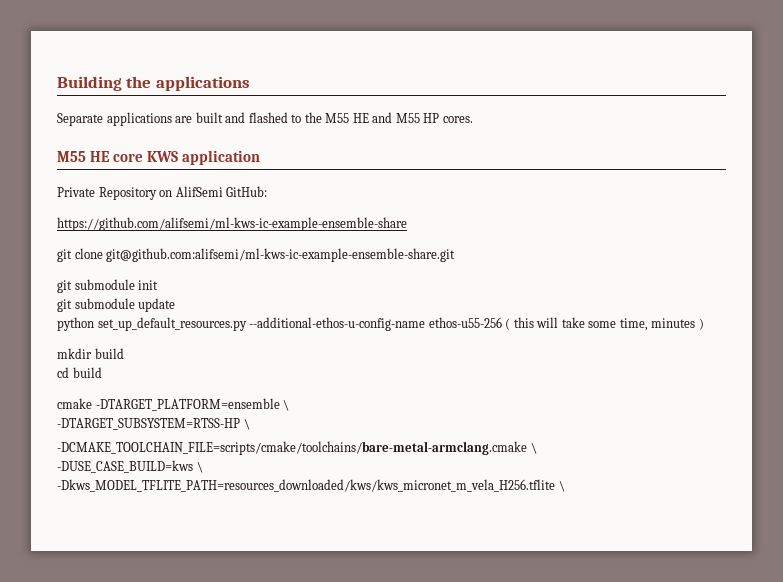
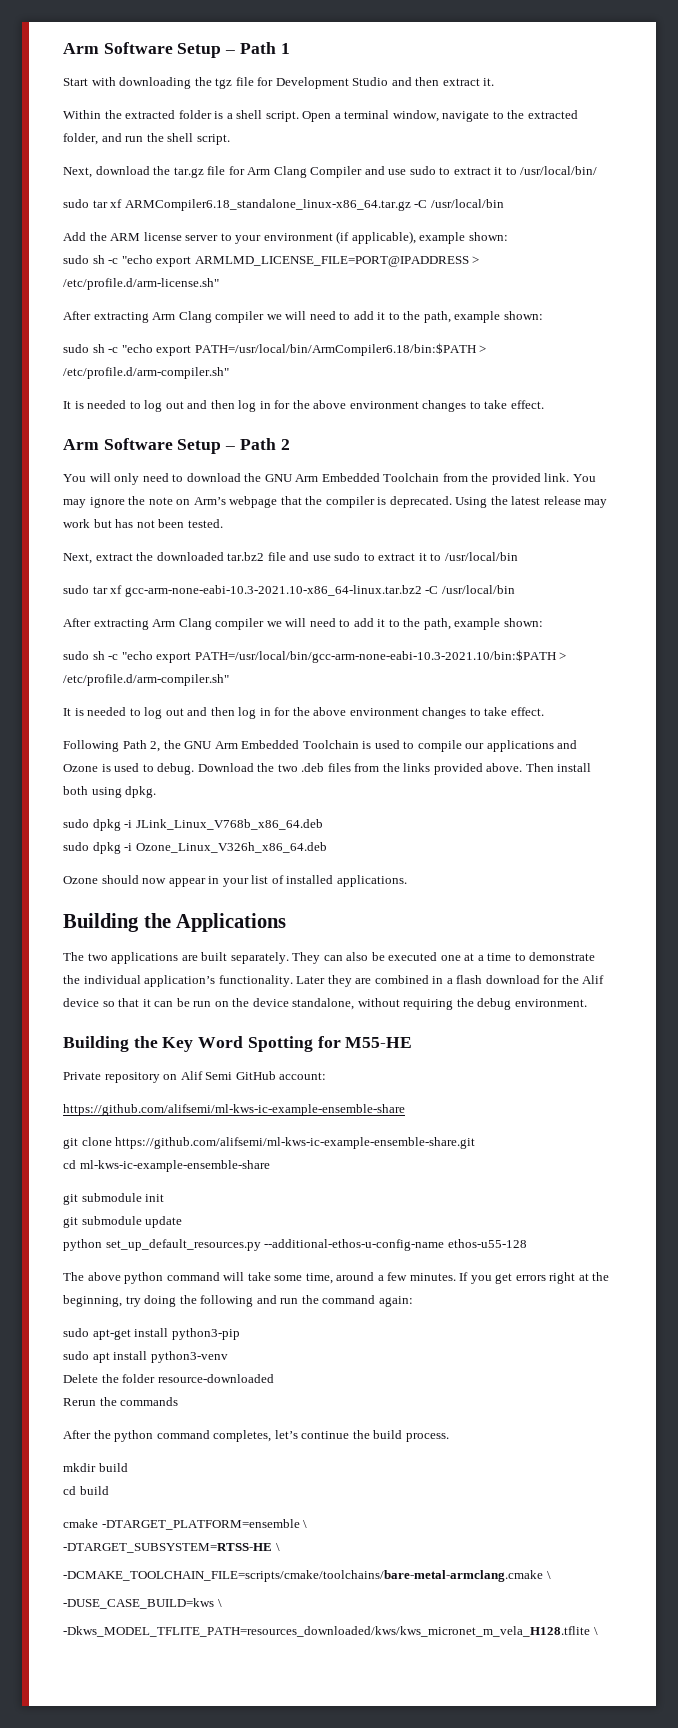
- Building the applications
- Separate applications are built and flashed to the M55 HE and M55 HP cores.
- M55 HE core KWS application
- Private Repository on AlifSemi GitHub:
+ Arm Software Setup – Path 1
+ Start with downloading the tgz file for Development Studio and then extract it.
+ Within the extracted folder is a shell script. Open a terminal window, navigate to the extracted folder, and run the shell script.
+ Next, download the tar.gz file for Arm Clang Compiler and use sudo to extract it to /usr/local/bin/
+ sudo tar xf ARMCompiler6.18_standalone_linux-x86_64.tar.gz -C /usr/local/bin
+ Add the ARM license server to your environment (if applicable), example shown:
+ sudo sh -c "echo export ARMLMD_LICENSE_FILE=PORT@IPADDRESS > /etc/profile.d/arm-license.sh"
+ After extracting Arm Clang compiler we will need to add it to the path, example shown:
+ sudo sh -c "echo export PATH=/usr/local/bin/ArmCompiler6.18/bin:$PATH > /etc/profile.d/arm-compiler.sh"
+ It is needed to log out and then log in for the above environment changes to take effect.
+ Arm Software Setup – Path 2
+ You will only need to download the GNU Arm Embedded Toolchain from the provided link. You may ignore the note on Arm’s webpage that the compiler is deprecated. Using the latest release may work but has not been tested.
+ Next, extract the downloaded tar.bz2 file and use sudo to extract it to /usr/local/bin
+ sudo tar xf gcc-arm-none-eabi-10.3-2021.10-x86_64-linux.tar.bz2 -C /usr/local/bin
+ After extracting Arm Clang compiler we will need to add it to the path, example shown:
+ sudo sh -c "echo export PATH=/usr/local/bin/gcc-arm-none-eabi-10.3-2021.10/bin:$PATH > /etc/profile.d/arm-compiler.sh"
+ It is needed to log out and then log in for the above environment changes to take effect.
+ Following Path 2, the GNU Arm Embedded Toolchain is used to compile our applications and Ozone is used to debug. Download the two .deb files from the links provided above. Then install both using dpkg.
+ sudo dpkg -i JLink_Linux_V768b_x86_64.deb
+ sudo dpkg -i Ozone_Linux_V326h_x86_64.deb
+ Ozone should now appear in your list of installed applications.
+ Building the Applications
+ The two applications are built separately. They can also be executed one at a time to demonstrate the individual application’s functionality. Later they are combined in a flash download for the Alif device so that it can be run on the device standalone, without requiring the debug environment.
+ Building the Key Word Spotting for M55-HE
+ Private repository on Alif Semi GitHub account:
- git clone git@github.com:alifsemi/ml-kws-ic-example-ensemble-share.git
+ git clone https://github.com/alifsemi/ml-kws-ic-example-ensemble-share.git
+ cd ml-kws-ic-example-ensemble-share
- python set_up_default_resources.py --additional-ethos-u-config-name ethos-u55-256 ( this will take some time, minutes )
+ python set_up_default_resources.py --additional-ethos-u-config-name ethos-u55-128
+ The above python command will take some time, around a few minutes. If you get errors right at the beginning, try doing the following and run the command again:
+ sudo apt-get install python3-pip
+ sudo apt install python3-venv
+ Delete the folder resource-downloaded
+ Rerun the commands
+ After the python command completes, let’s continue the build process.
- -DTARGET_SUBSYSTEM=RTSS-HP \
+ -DTARGET_SUBSYSTEM=RTSS-HE \
- -Dkws_MODEL_TFLITE_PATH=resources_downloaded/kws/kws_micronet_m_vela_H256.tflite \
+ -Dkws_MODEL_TFLITE_PATH=resources_downloaded/kws/kws_micronet_m_vela_H128.tflite \

